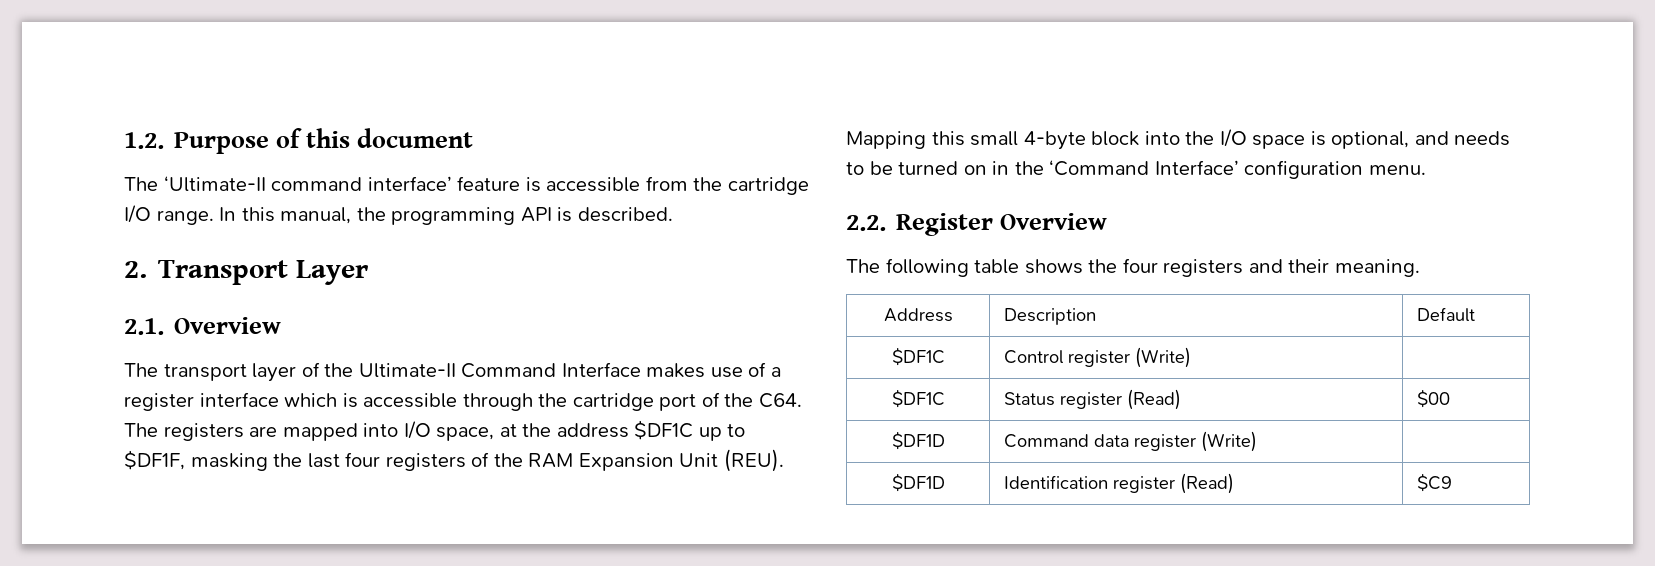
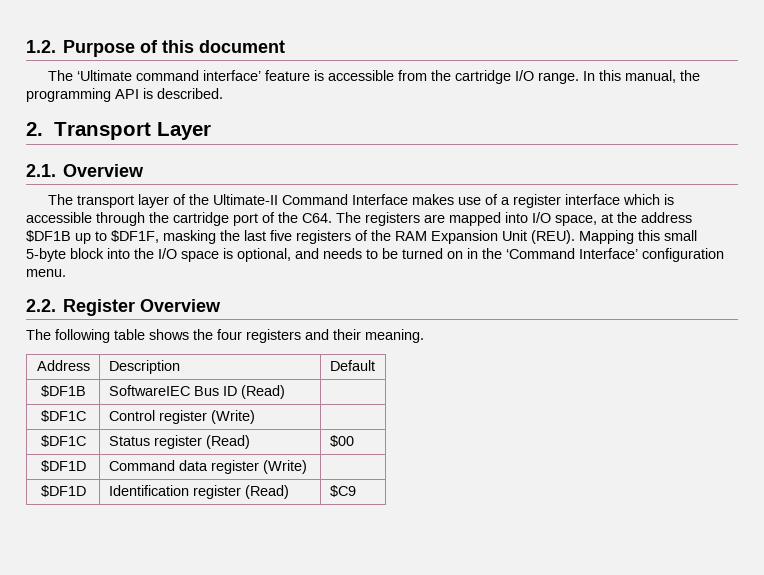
- The ‘Ultimate-II command interface’ feature is accessible from the cartridge I/O range.
+ The ‘Ultimate command interface’ feature is accessible from the cartridge I/O range.
- The transport layer of the Ultimate-II Command Interface makes use of a register interface which is accessible through the cartridge port of the C64. The registers are mapped into I/O space, at the address $DF1C up to $DF1F, masking the last four registers of the RAM Expansion Unit (REU).
+ The transport layer of the Ultimate-II Command Interface makes use of a register interface which is accessible through the cartridge port of the C64. The registers are mapped into I/O space, at the address $DF1B up to $DF1F, masking the last five registers of the RAM Expansion Unit (REU).
- Mapping this small 4-byte block into the I/O space is optional, and needs to be turned on in the ‘Command Interface’ configuration menu.
+ Mapping this small 5-byte block into the I/O space is optional, and needs to be turned on in the ‘Command Interface’ configuration menu.
+ $DF1B | SoftwareIEC Bus ID (Read) |

